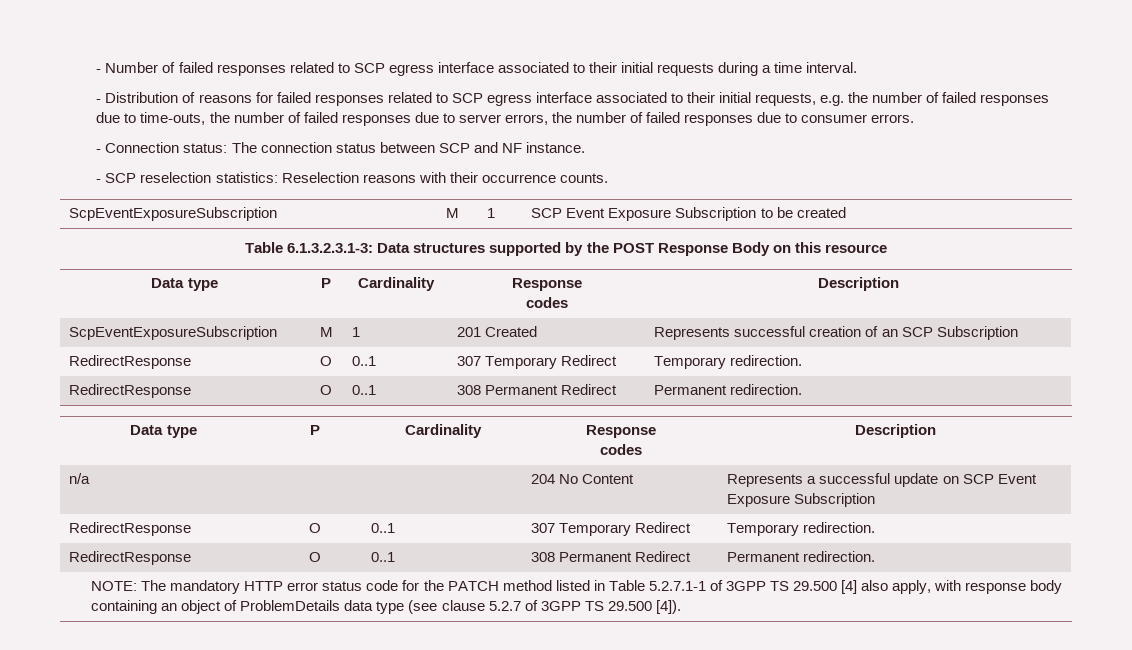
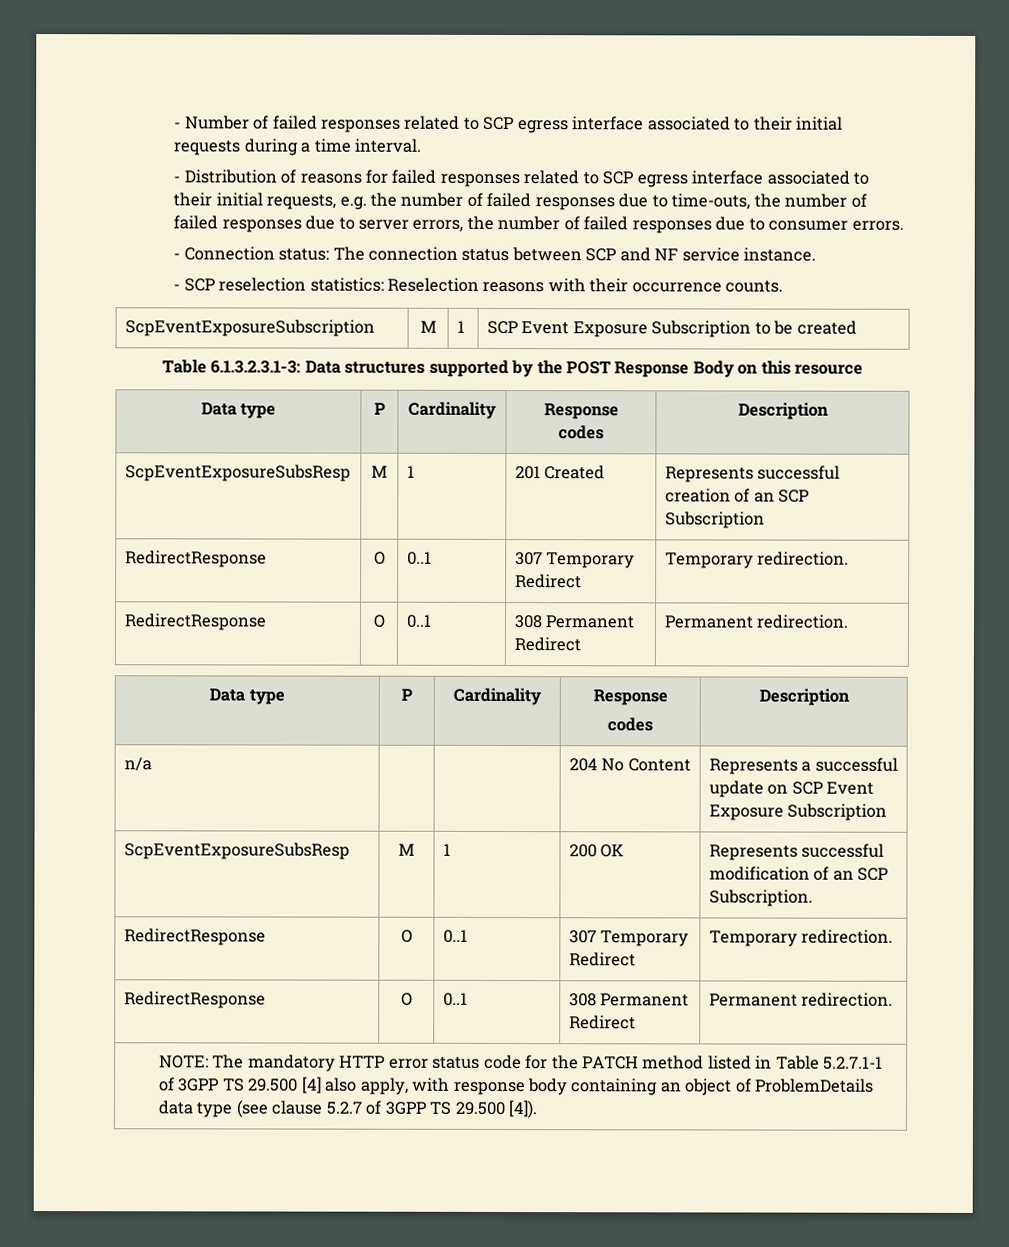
- - Connection status: The connection status between SCP and NF instance.
+ - Connection status: The connection status between SCP and NF service instance.
- ScpEventExposureSubscription | M | 1 | 201 Created | Represents successful creation of an SCP Subscription
+ ScpEventExposureSubsResp | M | 1 | 201 Created | Represents successful creation of an SCP Subscription
+ ScpEventExposureSubsResp | M | 1 | 200 OK | Represents successful modification of an SCP Subscription.

